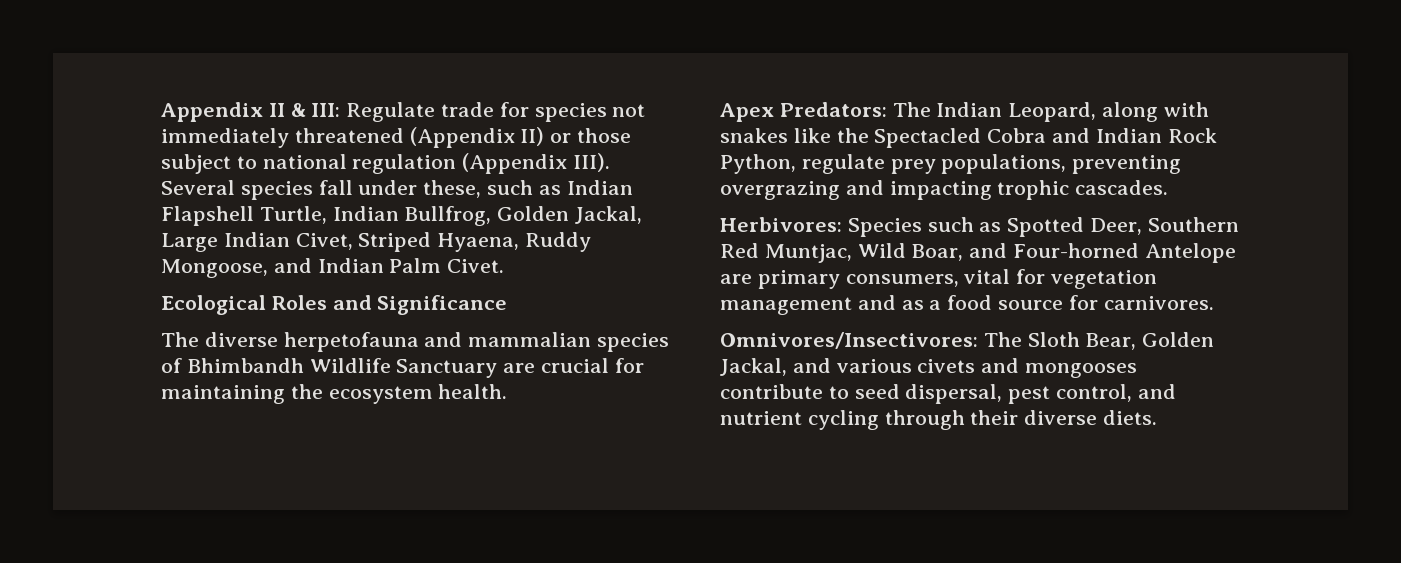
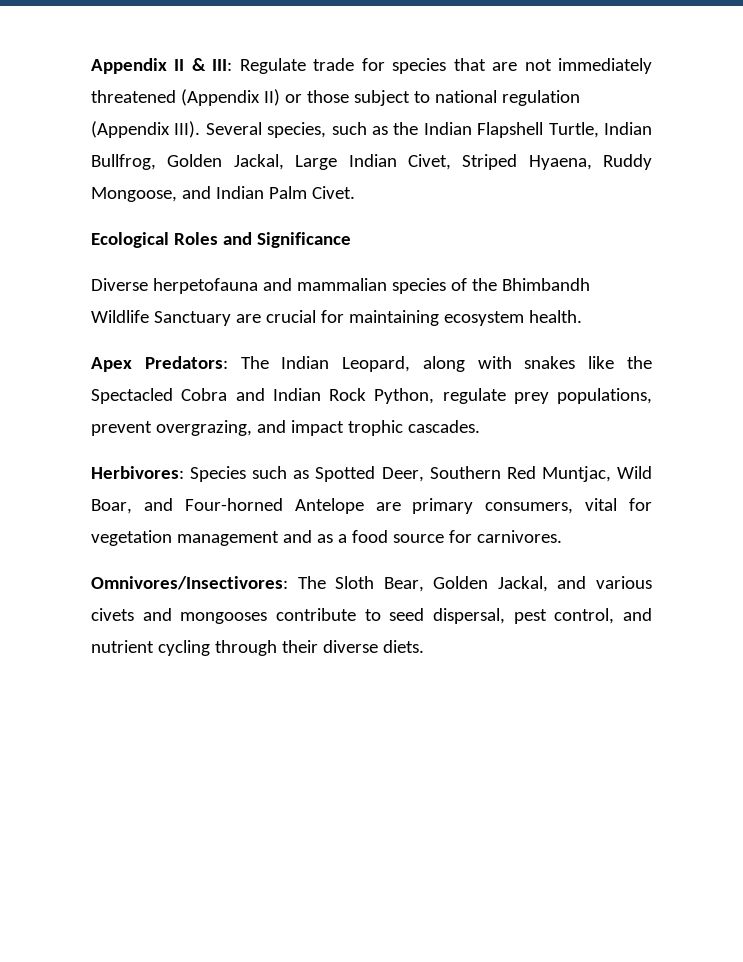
- Appendix II & III: Regulate trade for species not immediately threatened (Appendix II) or those subject to national regulation (Appendix III).
+ Appendix II & III: Regulate trade for species that are not immediately threatened (Appendix II) or those subject to national regulation (Appendix III).
- Several species fall under these, such as Indian Flapshell Turtle, Indian Bullfrog, Golden Jackal, Large Indian Civet, Striped Hyaena, Ruddy Mongoose, and Indian Palm Civet.
+ Several species, such as the Indian Flapshell Turtle, Indian Bullfrog, Golden Jackal, Large Indian Civet, Striped Hyaena, Ruddy Mongoose, and Indian Palm Civet.
- The diverse herpetofauna and mammalian species of Bhimbandh Wildlife Sanctuary are crucial for maintaining the ecosystem health.
+ Diverse herpetofauna and mammalian species of the Bhimbandh Wildlife Sanctuary are crucial for maintaining ecosystem health.
- Apex Predators: The Indian Leopard, along with snakes like the Spectacled Cobra and Indian Rock Python, regulate prey populations, preventing overgrazing and impacting trophic cascades.
+ Apex Predators: The Indian Leopard, along with snakes like the Spectacled Cobra and Indian Rock Python, regulate prey populations, prevent overgrazing, and impact trophic cascades.

